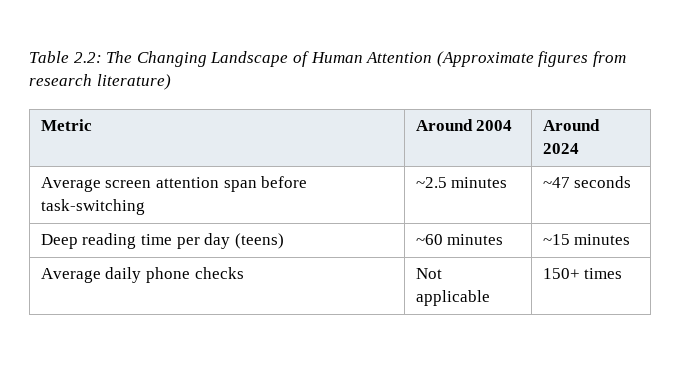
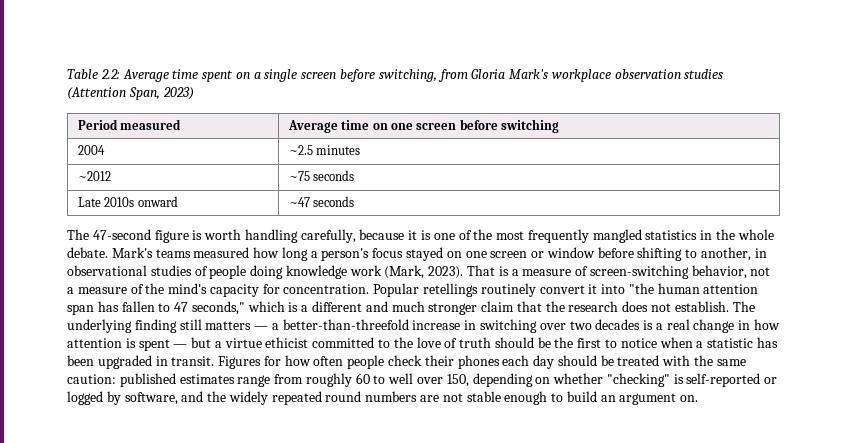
- Table 2.2: The Changing Landscape of Human Attention (Approximate figures from research literature)
- Metric | Around 2004 | Around 2024
- Average screen attention span before task-switching | ~2.5 minutes | ~47 seconds
- Deep reading time per day (teens) | ~60 minutes | ~15 minutes
- Average daily phone checks | Not applicable | 150+ times
+ Table 2.2: Average time spent on a single screen before switching, from Gloria Mark's workplace observation studies (Attention Span, 2023)
+ Period measured | Average time on one screen before switching
+ 2004 | ~2.5 minutes
+ ~2012 | ~75 seconds
+ Late 2010s onward | ~47 seconds
+ The 47-second figure is worth handling carefully, because it is one of the most frequently mangled statistics in the whole debate. Mark's teams measured how long a person's focus stayed on one screen or window before shifting to another, in observational studies of people doing knowledge work (Mark, 2023). That is a measure of screen-switching behavior, not a measure of the mind's capacity for concentration. Popular retellings routinely convert it into "the human attention span has fallen to 47 seconds," which is a different and much stronger claim that the research does not establish. The underlying finding still matters — a better-than-threefold increase in switching over two decades is a real change in how attention is spent — but a virtue ethicist committed to the love of truth should be the first to notice when a statistic has been upgraded in transit. Figures for how often people check their phones each day should be treated with the same caution: published estimates range from roughly 60 to well over 150, depending on whether "checking" is self-reported or logged by software, and the widely repeated round numbers are not stable enough to build an argument on.

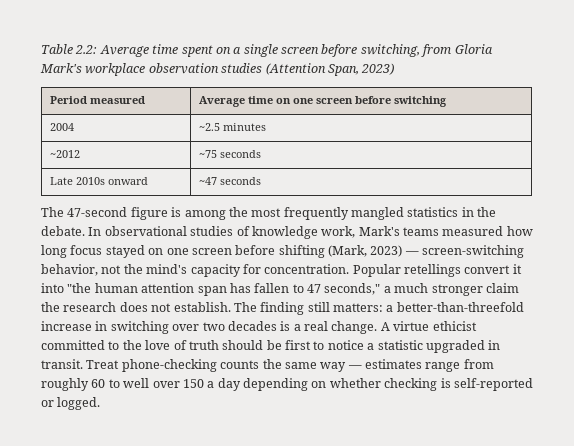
- The 47-second figure is worth handling carefully, because it is one of the most frequently mangled statistics in the whole debate. Mark's teams measured how long a person's focus stayed on one screen or window before shifting to another, in observational studies of people doing knowledge work (Mark, 2023). That is a measure of screen-switching behavior, not a measure of the mind's capacity for concentration.
+ The 47-second figure is among the most frequently mangled statistics in the debate. In observational studies of knowledge work, Mark's teams measured how long focus stayed on one screen before shifting (Mark, 2023) — screen-switching behavior, not the mind's capacity for concentration.
- Popular retellings routinely convert it into "the human attention span has fallen to 47 seconds," which is a different and much stronger claim that the research does not establish.
+ Popular retellings convert it into "the human attention span has fallen to 47 seconds," a much stronger claim the research does not establish.
- The underlying finding still matters — a better-than-threefold increase in switching over two decades is a real change in how attention is spent — but a virtue ethicist committed to the love of truth should be the first to notice when a statistic has been upgraded in transit.
+ The finding still matters: a better-than-threefold increase in switching over two decades is a real change. A virtue ethicist committed to the love of truth should be first to notice a statistic upgraded in transit.
- Figures for how often people check their phones each day should be treated with the same caution: published estimates range from roughly 60 to well over 150, depending on whether "checking" is self-reported or logged by software, and the widely repeated round numbers are not stable enough to build an argument on.
+ Treat phone-checking counts the same way — estimates range from roughly 60 to well over 150 a day depending on whether checking is self-reported or logged.

